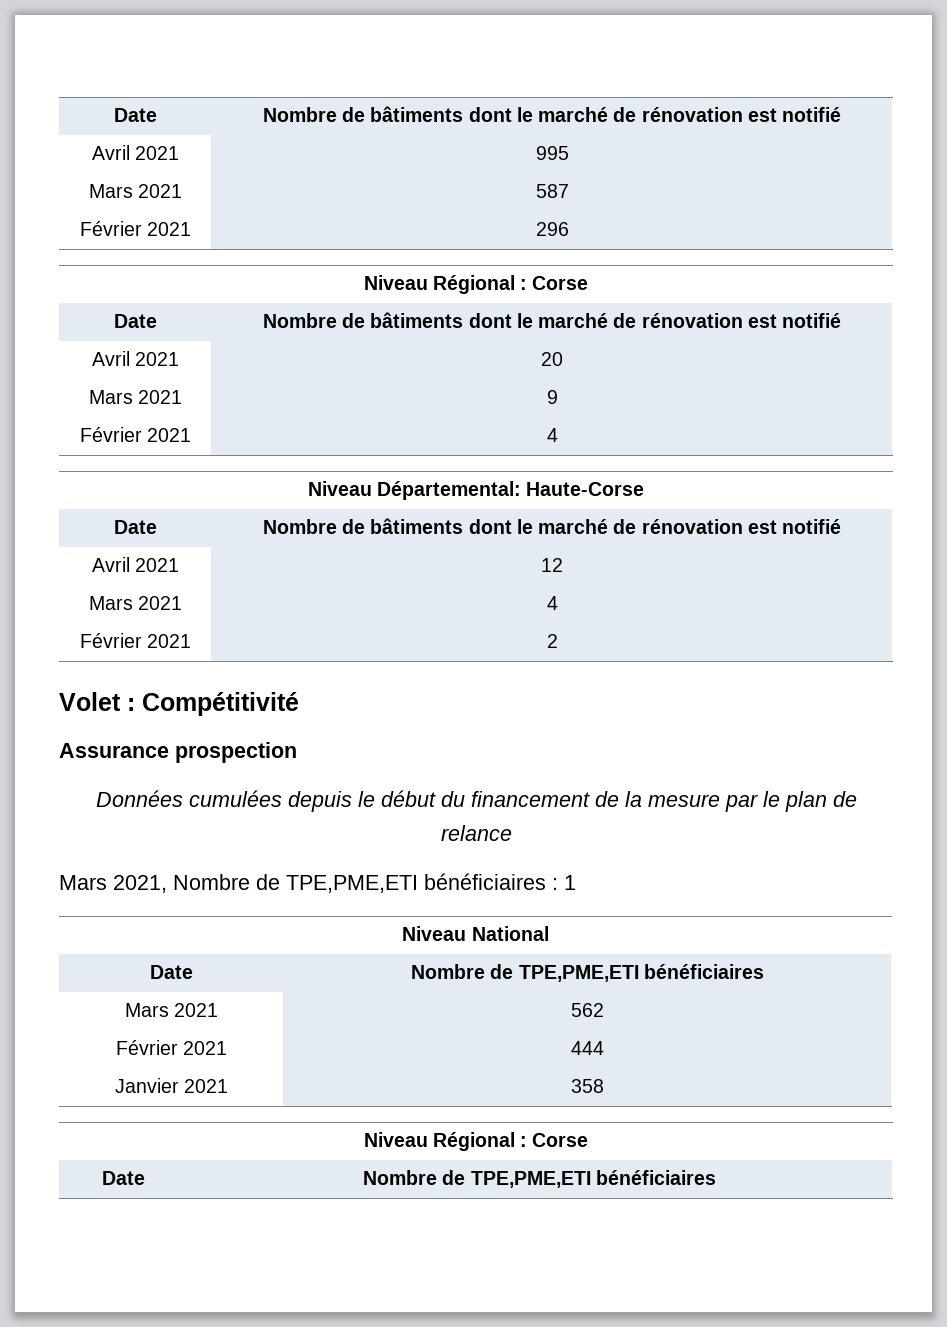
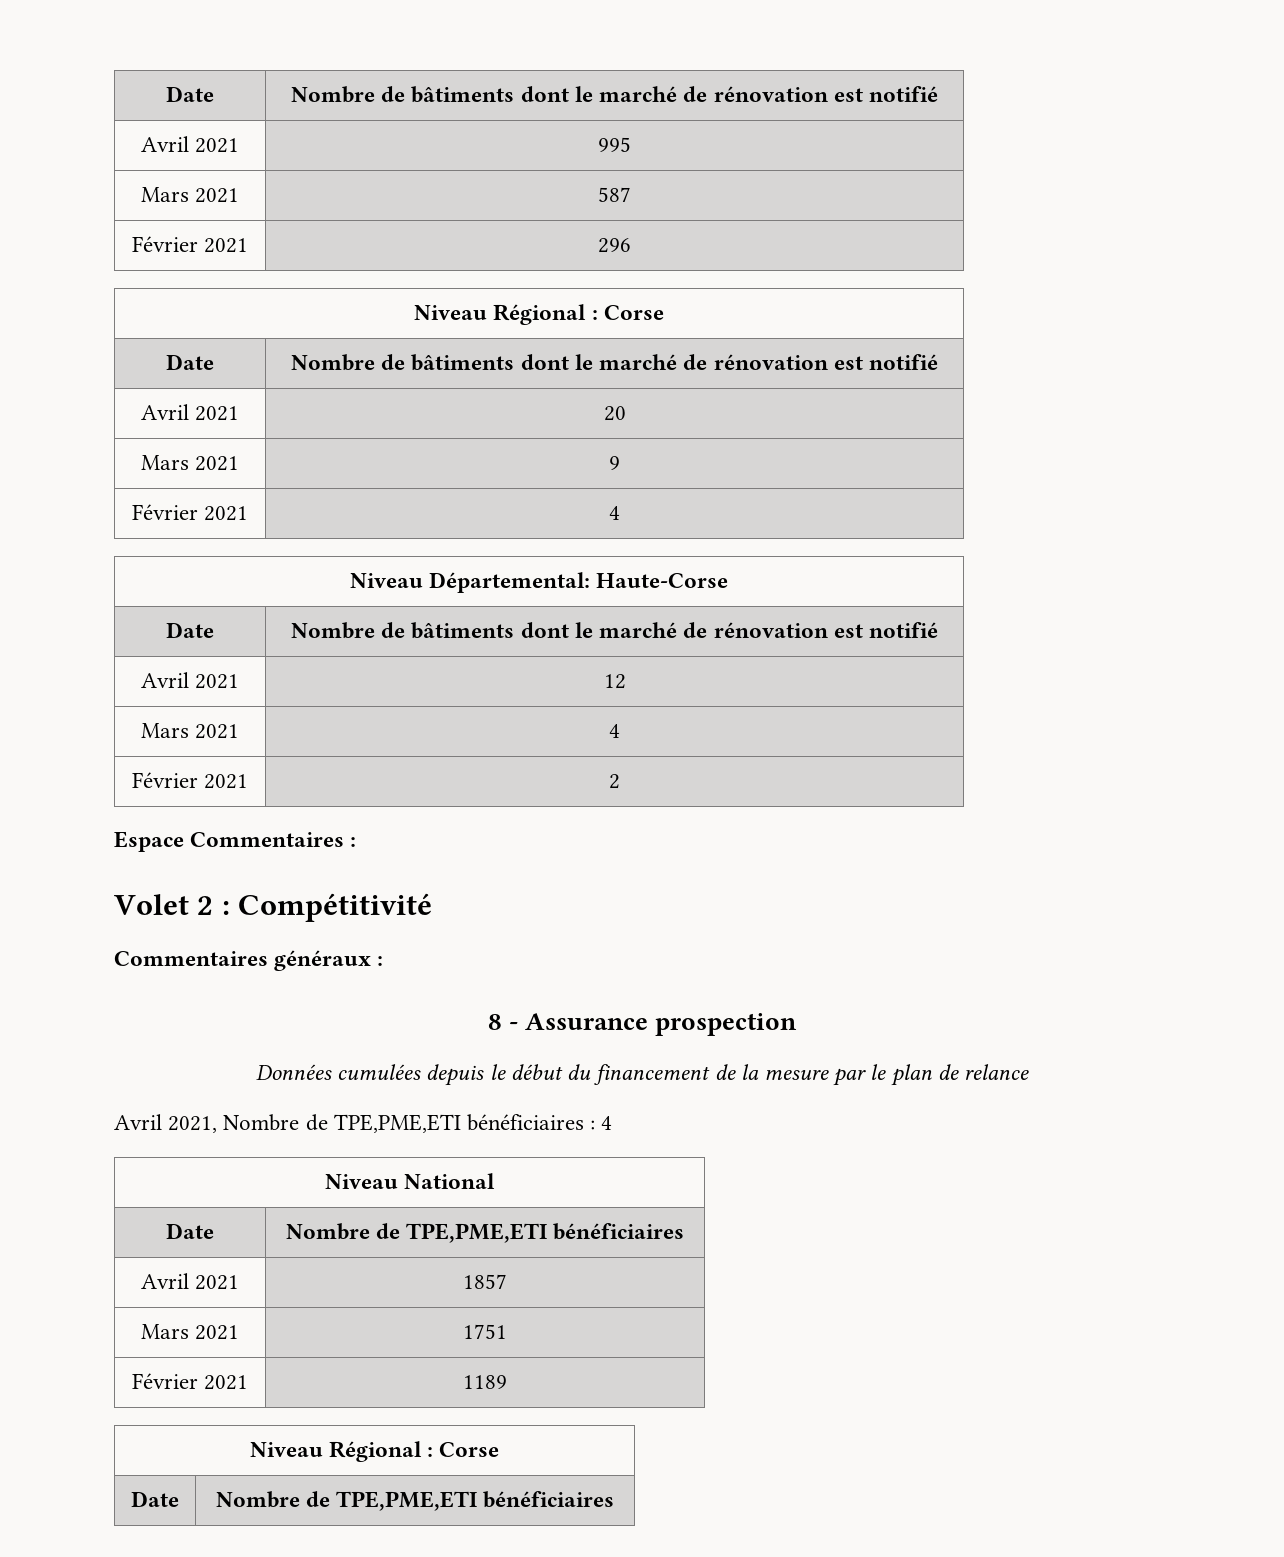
+ Espace Commentaires :
- Volet : Compétitivité
+ Volet 2 : Compétitivité
- Assurance prospection
+ Commentaires généraux :
+ 8 - Assurance prospection
- Mars 2021, Nombre de TPE,PME,ETI bénéficiaires : 1
+ Avril 2021, Nombre de TPE,PME,ETI bénéficiaires : 4
- Mars 2021 | 562
- Février 2021 | 444
- Janvier 2021 | 358
+ Avril 2021 | 1857
+ Mars 2021 | 1751
+ Février 2021 | 1189

